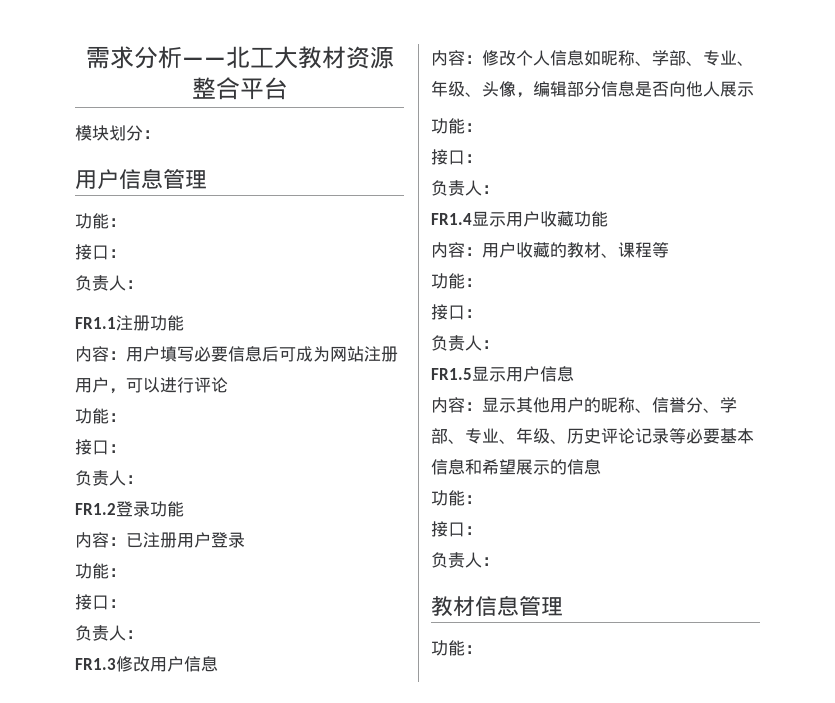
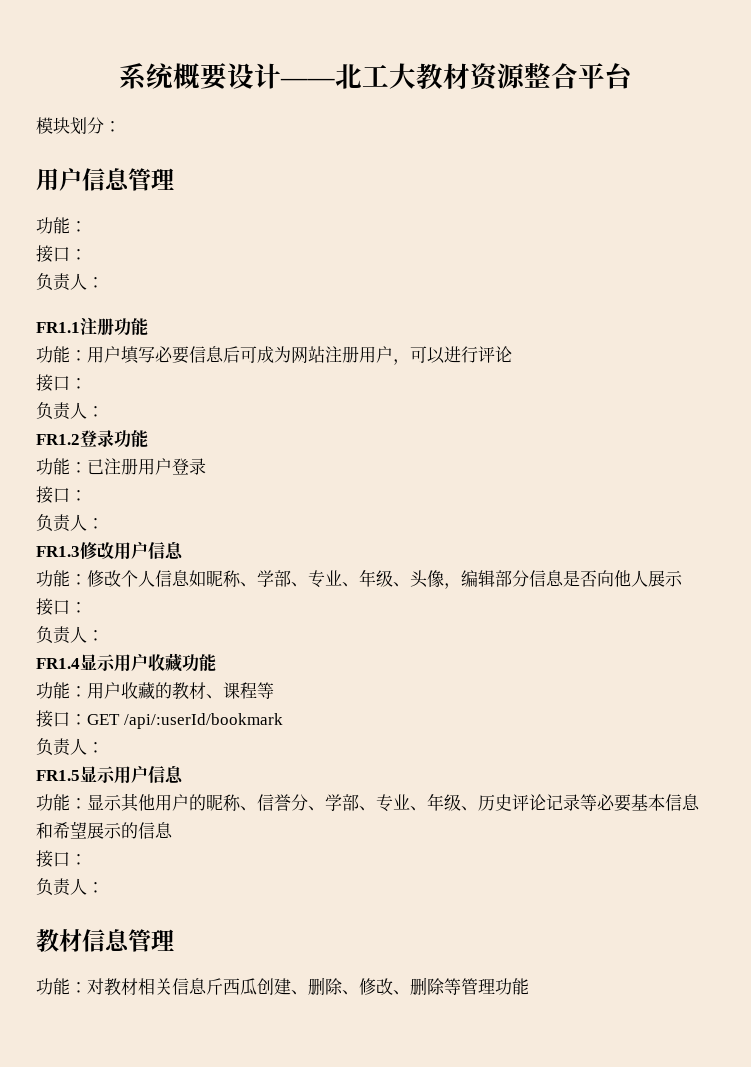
- 需求分析——北工大教材资源整合平台
+ 系统概要设计——北工大教材资源整合平台
- 内容：用户填写必要信息后可成为网站注册用户，可以进行评论
- 功能：
+ 功能：用户填写必要信息后可成为网站注册用户，可以进行评论
- 内容：已注册用户登录
- 功能：
+ 功能：已注册用户登录
- 内容：修改个人信息如昵称、学部、专业、年级、头像，编辑部分信息是否向他人展示
- 功能：
+ 功能：修改个人信息如昵称、学部、专业、年级、头像，编辑部分信息是否向他人展示
- 内容：用户收藏的教材、课程等
- 功能：
- 接口：
+ 功能：用户收藏的教材、课程等
+ 接口：GET /api/:userId/bookmark
- 内容：显示其他用户的昵称、信誉分、学部、专业、年级、历史评论记录等必要基本信息和希望展示的信息
- 功能：
+ 功能：显示其他用户的昵称、信誉分、学部、专业、年级、历史评论记录等必要基本信息和希望展示的信息
  教材信息管理
- 功能：
+ 功能：对教材相关信息斤西瓜创建、删除、修改、删除等管理功能

